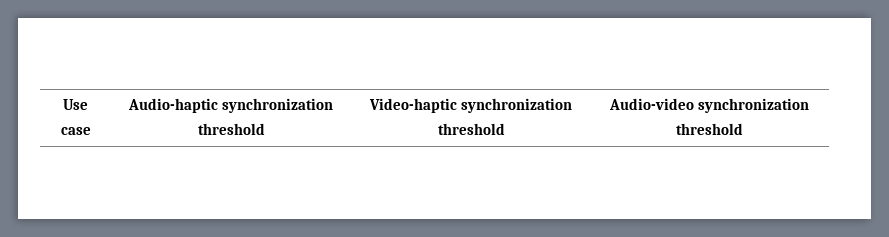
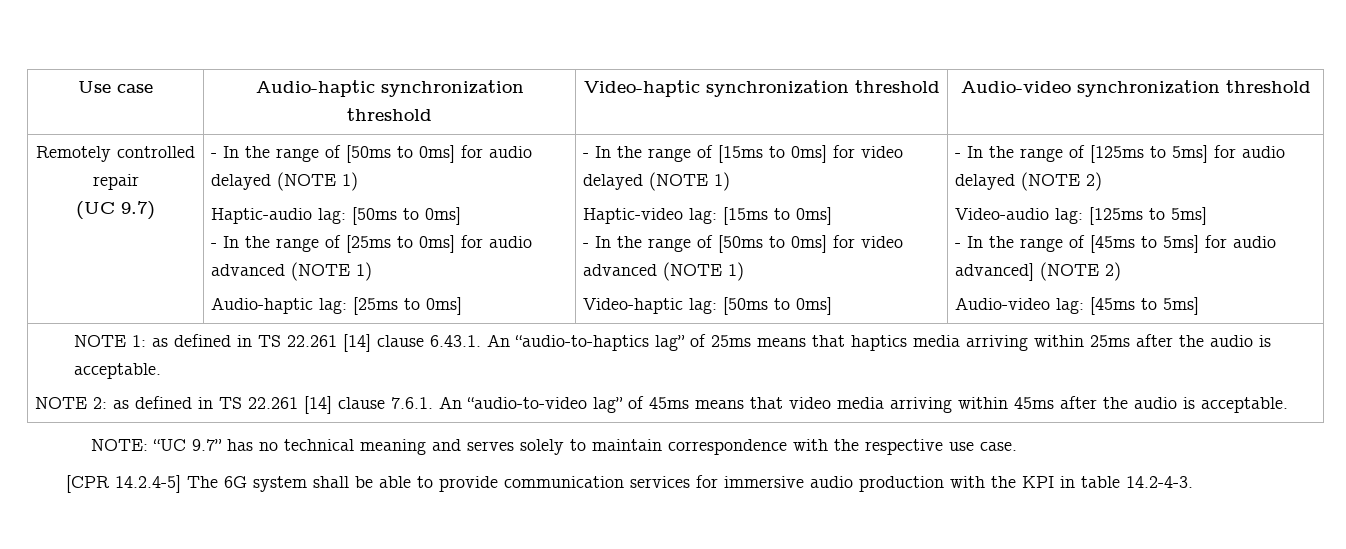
+ Remotely controlled repair
+ (UC 9.7) | - In the range of [50ms to 0ms] for audio delayed (NOTE 1)
+ Haptic-audio lag: [50ms to 0ms]
+ - In the range of [25ms to 0ms] for audio advanced (NOTE 1)
+ Audio-haptic lag: [25ms to 0ms] | - In the range of [15ms to 0ms] for video delayed (NOTE 1)
+ Haptic-video lag: [15ms to 0ms]
+ - In the range of [50ms to 0ms] for video advanced (NOTE 1)
+ Video-haptic lag: [50ms to 0ms] | - In the range of [125ms to 5ms] for audio delayed (NOTE 2)
+ Video-audio lag: [125ms to 5ms]
+ - In the range of [45ms to 5ms] for audio advanced] (NOTE 2)
+ Audio-video lag: [45ms to 5ms]
+ NOTE 1: as defined in TS 22.261 [14] clause 6.43.1. An “audio-to-haptics lag” of 25ms means that haptics media arriving within 25ms after the audio is acceptable.
+ NOTE 2: as defined in TS 22.261 [14] clause 7.6.1. An “audio-to-video lag” of 45ms means that video media arriving within 45ms after the audio is acceptable.
+ NOTE: “UC 9.7” has no technical meaning and serves solely to maintain correspondence with the respective use case.
+ [CPR 14.2.4-5] The 6G system shall be able to provide communication services for immersive audio production with the KPI in table 14.2-4-3.

